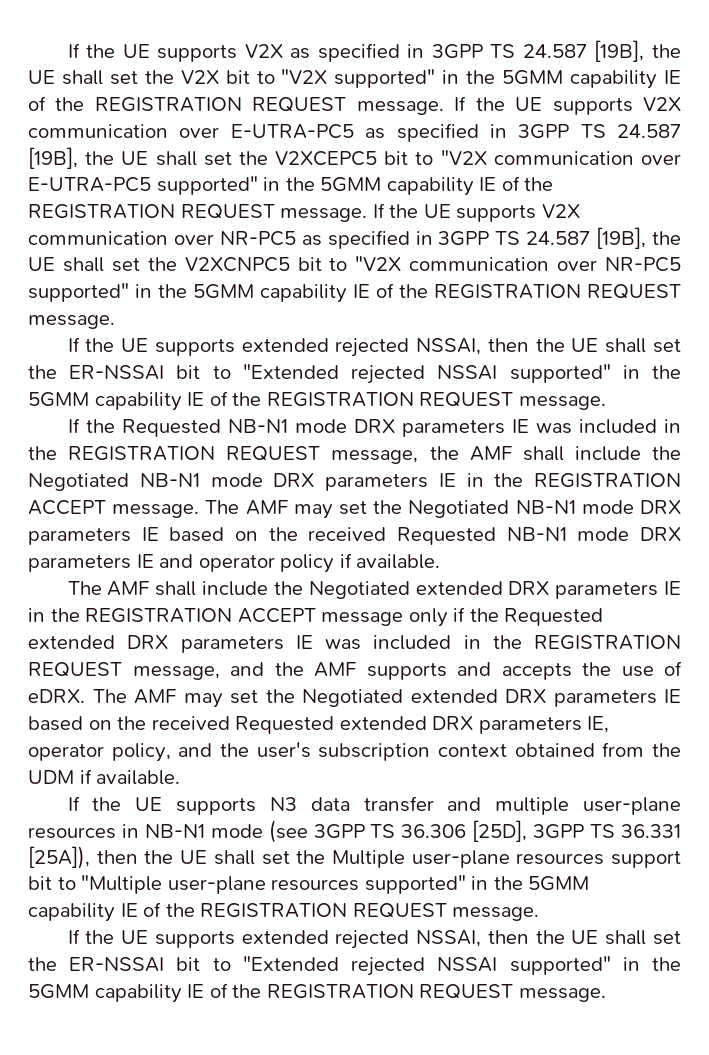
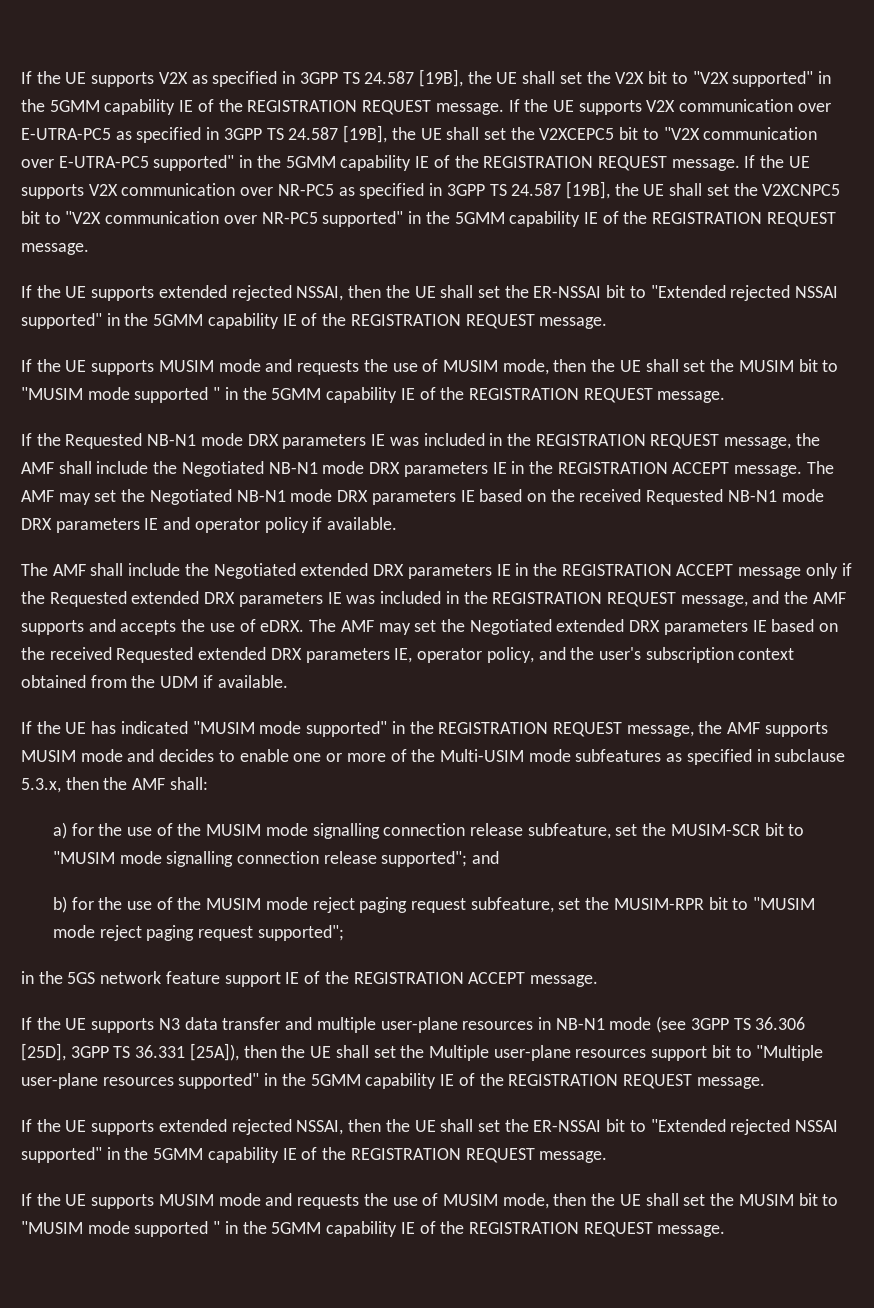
  If the UE supports V2X communication over NR-PC5 as specified in 3GPP TS 24.587 [19B], the UE shall set the V2XCNPC5 bit to "V2X communication over NR-PC5 supported" in the 5GMM capability IE of the REGISTRATION REQUEST message.
  If the UE supports extended rejected NSSAI, then the UE shall set the ER-NSSAI bit to "Extended rejected NSSAI supported" in the 5GMM capability IE of the REGISTRATION REQUEST message.
+ If the UE supports MUSIM mode and requests the use of MUSIM mode, then the UE shall set the MUSIM bit to "MUSIM mode supported " in the 5GMM capability IE of the REGISTRATION REQUEST message.
+ If the UE has indicated "MUSIM mode supported" in the REGISTRATION REQUEST message, the AMF supports MUSIM mode and decides to enable one or more of the Multi-USIM mode subfeatures as specified in subclause 5.3.x, then the AMF shall:
+ a) for the use of the MUSIM mode signalling connection release subfeature, set the MUSIM-SCR bit to "MUSIM mode signalling connection release supported"; and
+ b) for the use of the MUSIM mode reject paging request subfeature, set the MUSIM-RPR bit to "MUSIM mode reject paging request supported";
+ in the 5GS network feature support IE of the REGISTRATION ACCEPT message.
  If the UE supports N3 data transfer and multiple user-plane resources in NB-N1 mode (see 3GPP TS 36.306 [25D], 3GPP TS 36.331 [25A]), then the UE shall set the Multiple user-plane resources support bit to "Multiple user-plane resources supported" in the 5GMM capability IE of the REGISTRATION REQUEST message.
  If the UE supports extended rejected NSSAI, then the UE shall set the ER-NSSAI bit to "Extended rejected NSSAI supported" in the 5GMM capability IE of the REGISTRATION REQUEST message.
+ If the UE supports MUSIM mode and requests the use of MUSIM mode, then the UE shall set the MUSIM bit to "MUSIM mode supported " in the 5GMM capability IE of the REGISTRATION REQUEST message.

